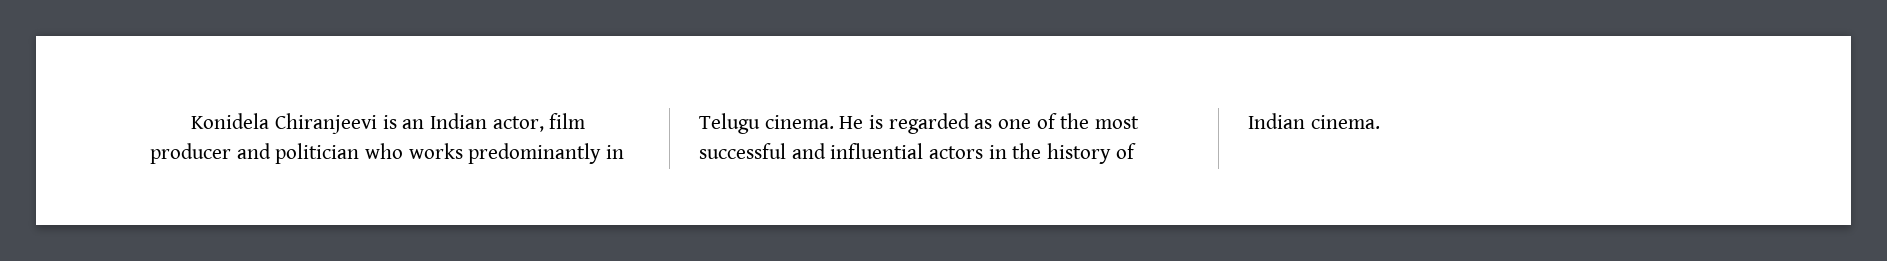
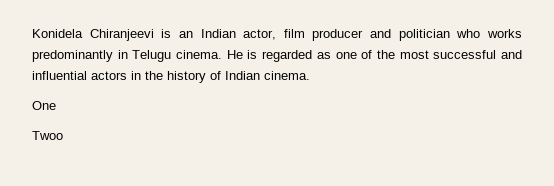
+ One
+ Twoo

